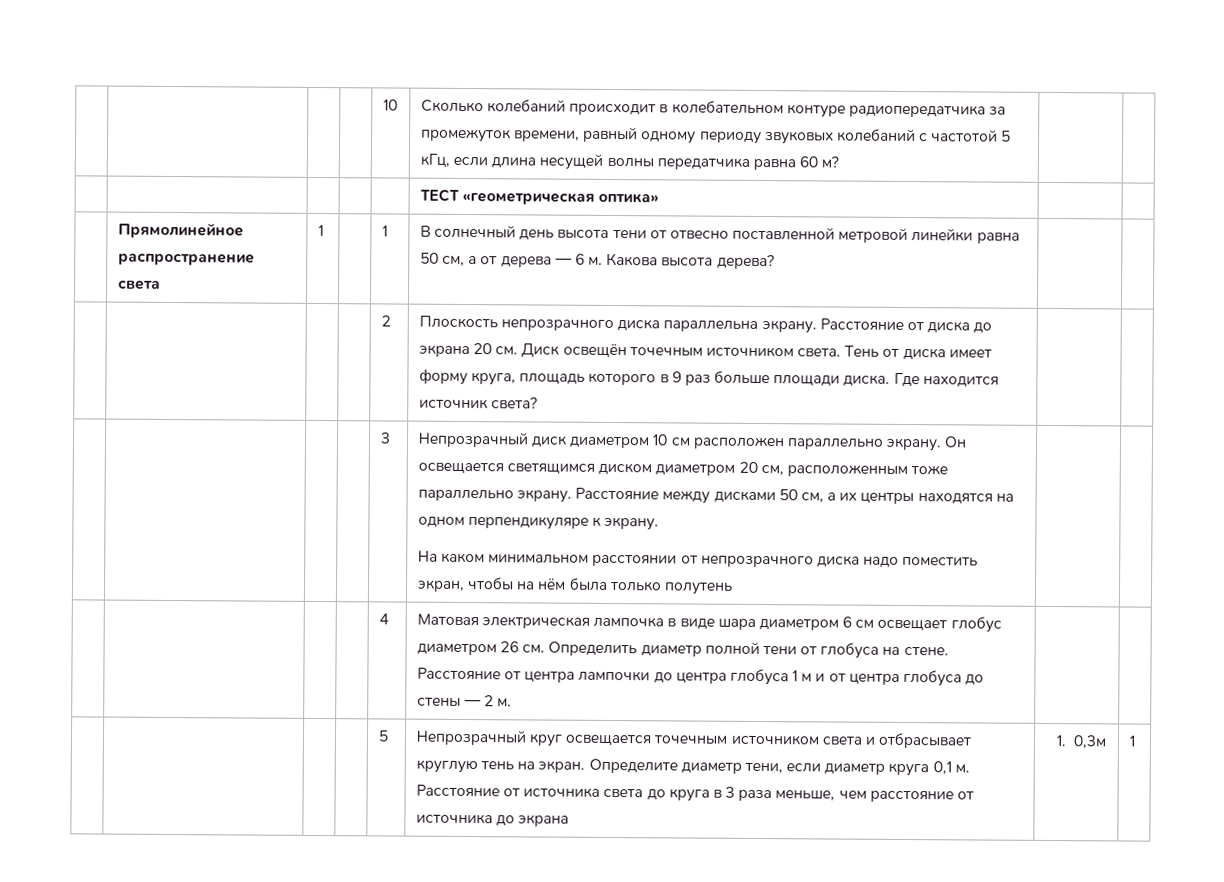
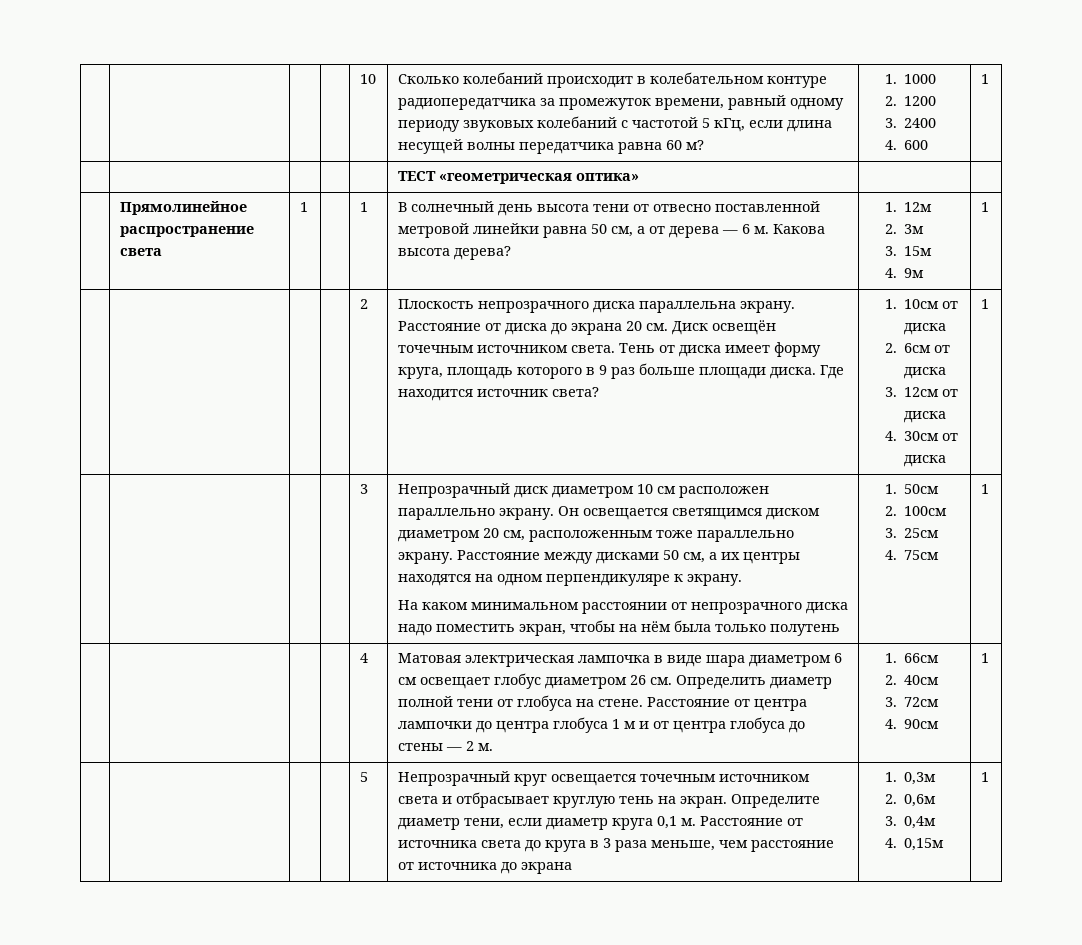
- | | | | 10 | Сколько колебаний происходит в колебательном контуре радиопередатчика за промежуток времени, равный одному периоду звуковых колебаний с частотой 5 кГц, если длина несущей волны передатчика равна 60 м? | |
+ | | | | 10 | Сколько колебаний происходит в колебательном контуре радиопередатчика за промежуток времени, равный одному периоду звуковых колебаний с частотой 5 кГц, если длина несущей волны передатчика равна 60 м? | 1. 1000
+ 2. 1200
+ 3. 2400
+ 4. 600 | 1
- | Прямолинейное распространение света | 1 | | 1 | В солнечный день высота тени от отвесно поставленной метровой линейки равна 50 см, а от дерева — 6 м. Какова высота дерева? | |
+ | Прямолинейное распространение света | 1 | | 1 | В солнечный день высота тени от отвесно поставленной метровой линейки равна 50 см, а от дерева — 6 м. Какова высота дерева? | 1. 12м
+ 2. 3м
+ 3. 15м
+ 4. 9м | 1
+ 1. 10см от диска
+ 2. 6см от диска
+ 3. 12см от диска
+ 4. 30см от диска | 1
+ 1. 50см
+ 2. 100см
+ 3. 25см
+ 4. 75см | 1
+ 1. 66см
+ 2. 40см
+ 3. 72см
+ 4. 90см | 1
+ 2. 0,6м
+ 3. 0,4м
+ 4. 0,15м

